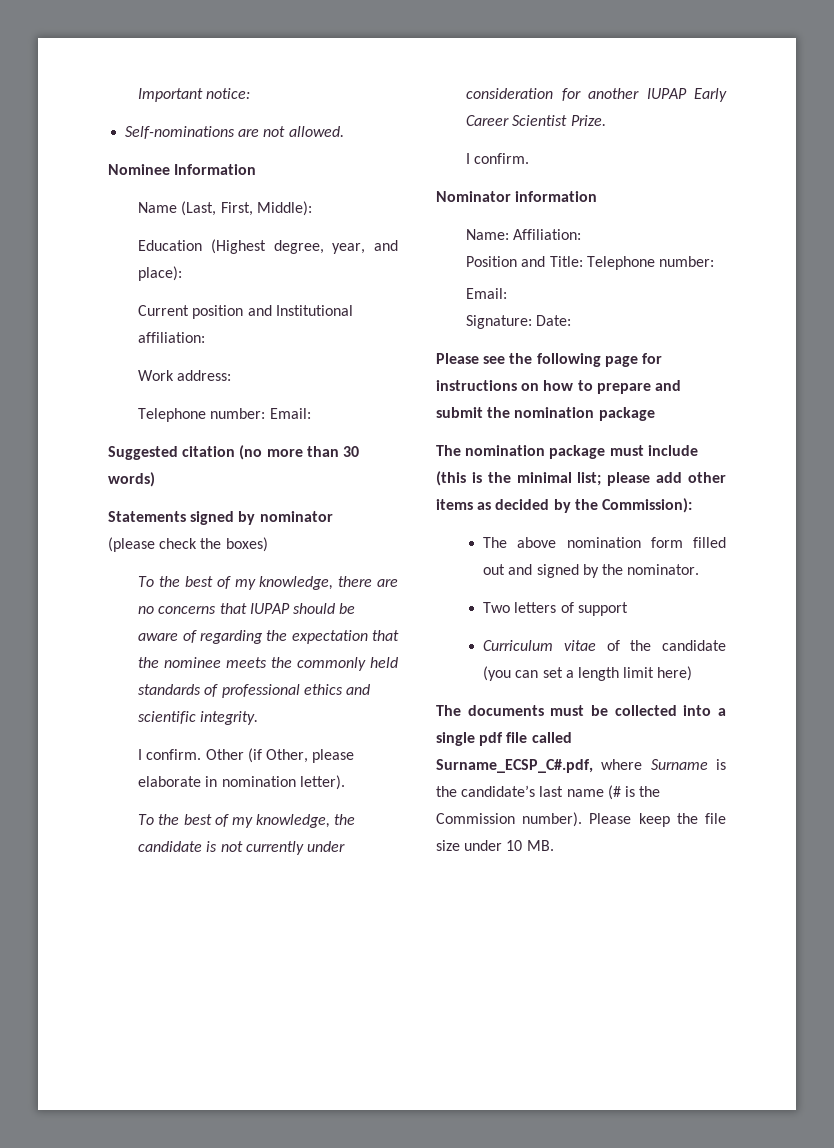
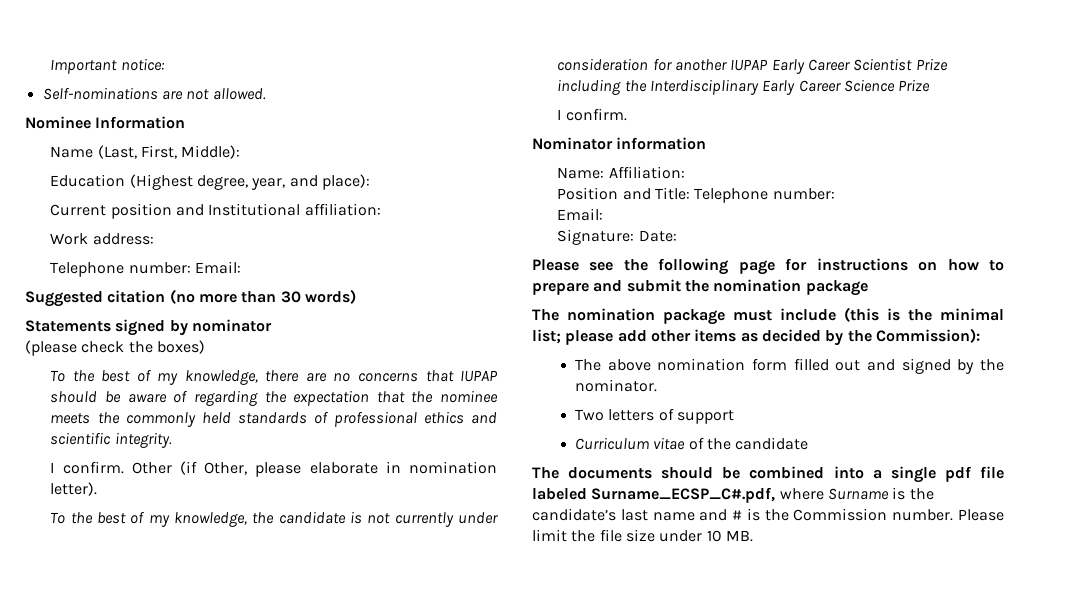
- To the best of my knowledge, the candidate is not currently under consideration for another IUPAP Early Career Scientist Prize.
+ To the best of my knowledge, the candidate is not currently under consideration for another IUPAP Early Career Scientist Prize including the Interdisciplinary Early Career Science Prize
- Curriculum vitae of the candidate (you can set a length limit here)
+ Curriculum vitae of the candidate
- The documents must be collected into a single pdf file called Surname_ECSP_C#.pdf, where Surname is the candidate’s last name (# is the Commission number). Please keep the file size under 10 MB.
+ The documents should be combined into a single pdf file labeled Surname_ECSP_C#.pdf, where Surname is the candidate’s last name and # is the Commission number. Please limit the file size under 10 MB.

